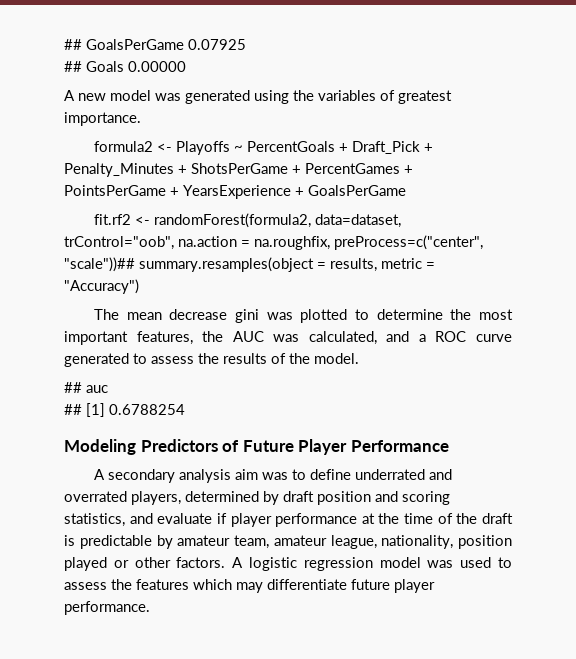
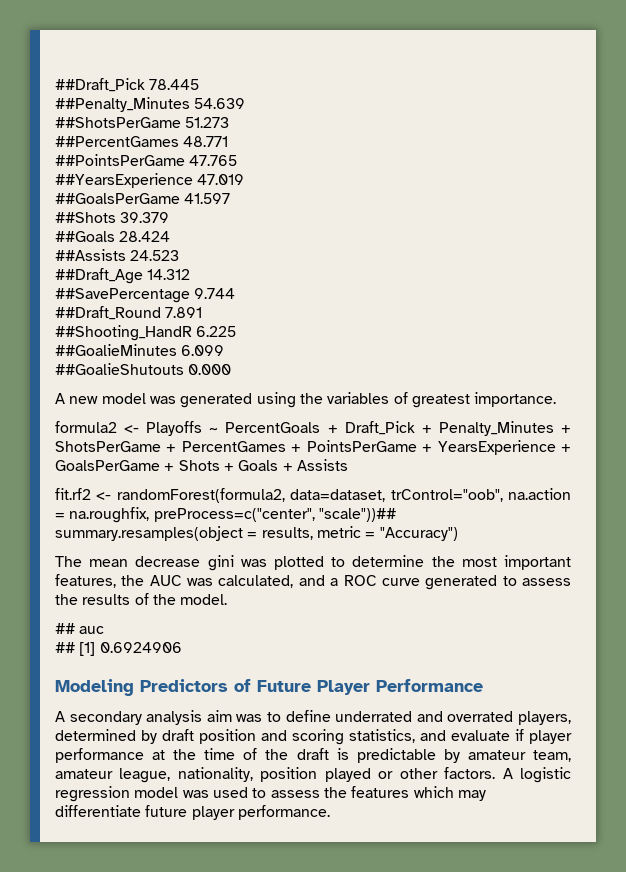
- ## GoalsPerGame 0.07925
- ## Goals 0.00000
+ ##Draft_Pick 78.445
+ ##Penalty_Minutes 54.639
+ ##ShotsPerGame 51.273
+ ##PercentGames 48.771
+ ##PointsPerGame 47.765
+ ##YearsExperience 47.019
+ ##GoalsPerGame 41.597
+ ##Shots 39.379
+ ##Goals 28.424
+ ##Assists 24.523
+ ##Draft_Age 14.312
+ ##SavePercentage 9.744
+ ##Draft_Round 7.891
+ ##Shooting_HandR 6.225
+ ##GoalieMinutes 6.099
+ ##GoalieShutouts 0.000
- formula2 <- Playoffs ~ PercentGoals + Draft_Pick + Penalty_Minutes + ShotsPerGame + PercentGames + PointsPerGame + YearsExperience + GoalsPerGame
+ formula2 <- Playoffs ~ PercentGoals + Draft_Pick + Penalty_Minutes + ShotsPerGame + PercentGames + PointsPerGame + YearsExperience + GoalsPerGame + Shots + Goals + Assists
- ## [1] 0.6788254
+ ## [1] 0.6924906

